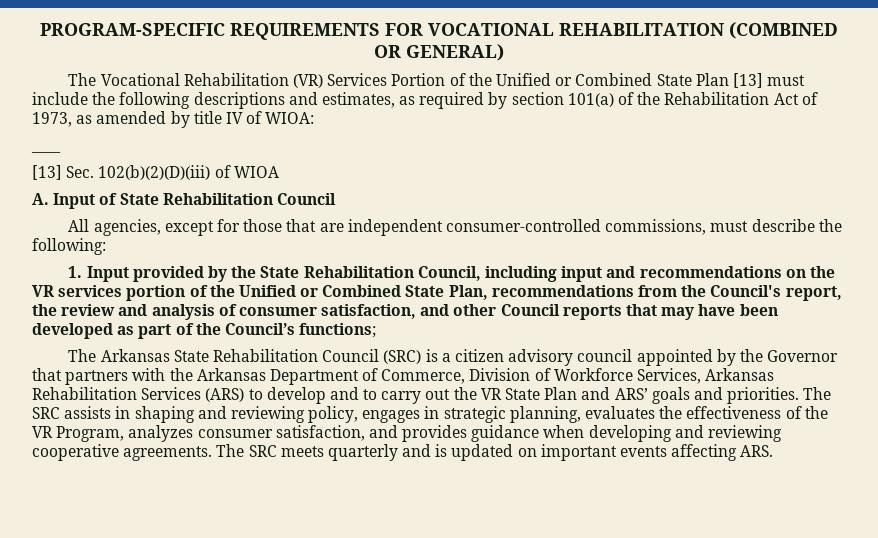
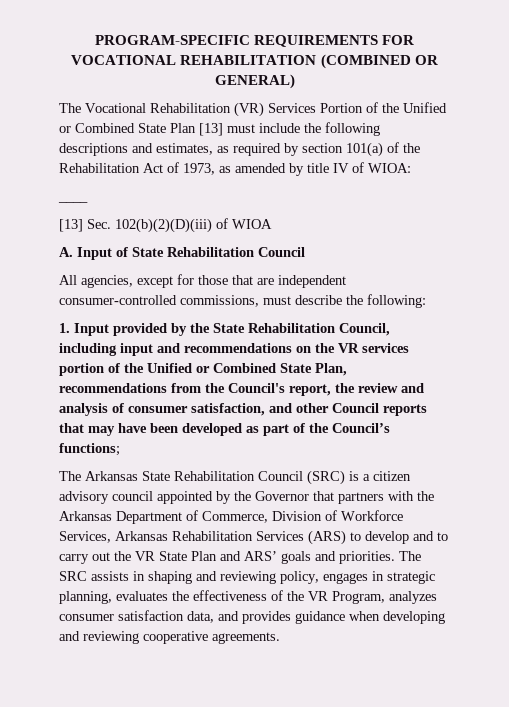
- The SRC assists in shaping and reviewing policy, engages in strategic planning, evaluates the effectiveness of the VR Program, analyzes consumer satisfaction, and provides guidance when developing and reviewing cooperative agreements. The SRC meets quarterly and is updated on important events affecting ARS.
+ The SRC assists in shaping and reviewing policy, engages in strategic planning, evaluates the effectiveness of the VR Program, analyzes consumer satisfaction data, and provides guidance when developing and reviewing cooperative agreements.

